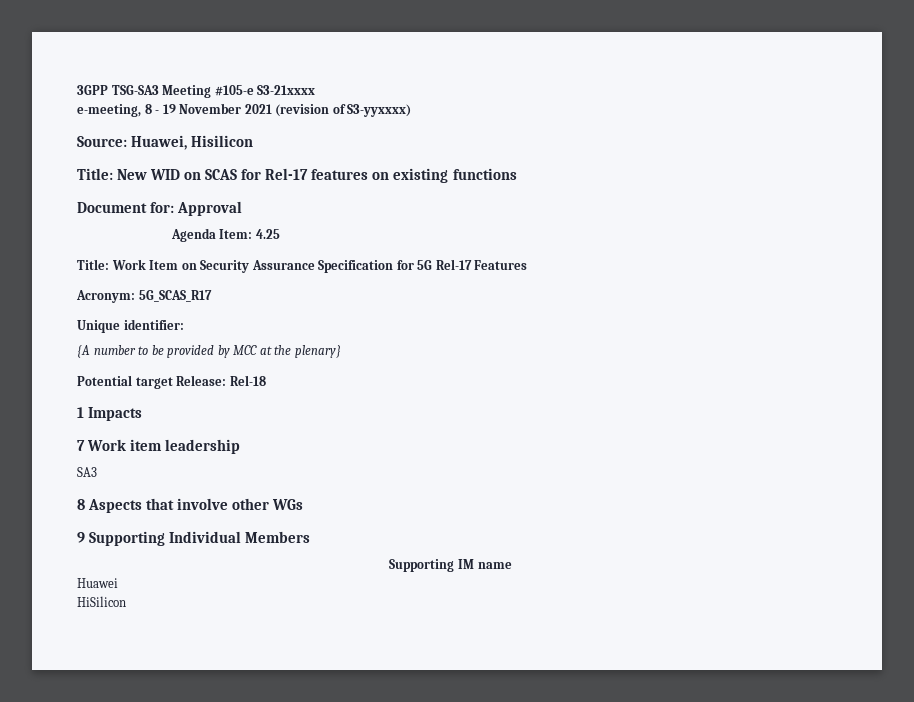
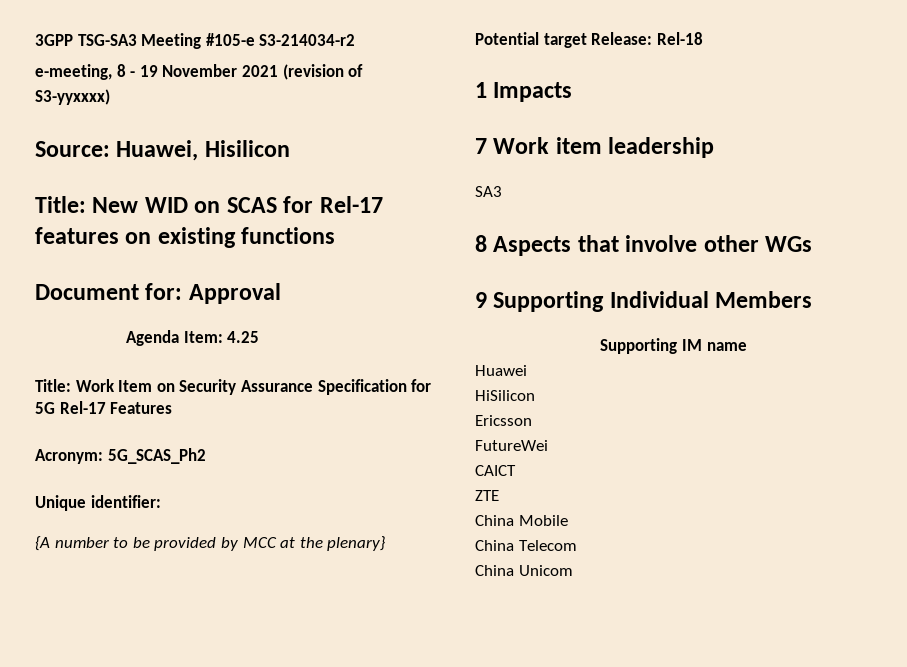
- 3GPP TSG-SA3 Meeting #105-e S3-21xxxx
+ 3GPP TSG-SA3 Meeting #105-e S3-214034-r2
- Acronym: 5G_SCAS_R17
+ Acronym: 5G_SCAS_Ph2
+ Ericsson
+ FutureWei
+ CAICT
+ ZTE
+ China Mobile
+ China Telecom
+ China Unicom

